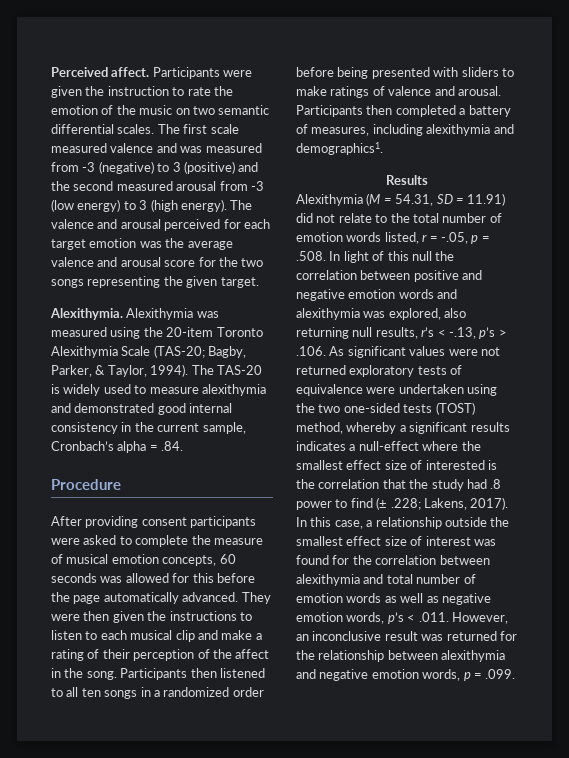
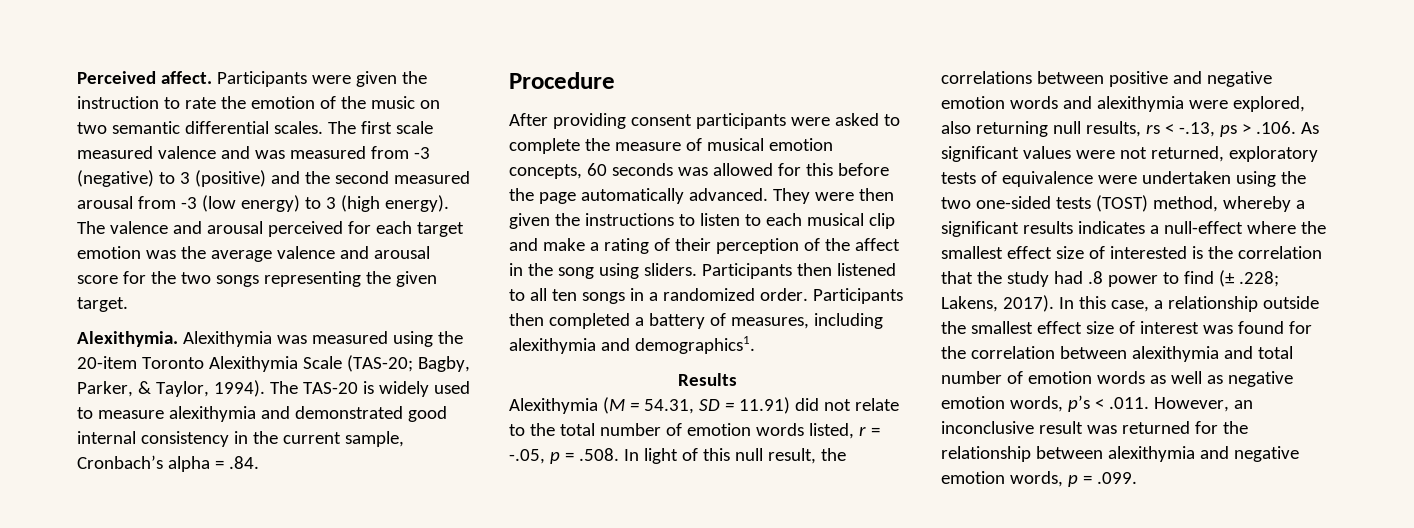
- They were then given the instructions to listen to each musical clip and make a rating of their perception of the affect in the song.
+ They were then given the instructions to listen to each musical clip and make a rating of their perception of the affect in the song using sliders.
- Participants then listened to all ten songs in a randomized order before being presented with sliders to make ratings of valence and arousal.
+ Participants then listened to all ten songs in a randomized order.
- Alexithymia (M = 54.31, SD = 11.91) did not relate to the total number of emotion words listed, r = -.05, p = .508. In light of this null the correlation between positive and negative emotion words and alexithymia was explored, also returning null results, r’s < -.13, p’s > .106. As significant values were not returned exploratory tests of equivalence were undertaken using the two one-sided tests (TOST) method, whereby a significant results indicates a null-effect where the smallest effect size of interested is the correlation that the study had .8 power to find (± .228;
+ Alexithymia (M = 54.31, SD = 11.91) did not relate to the total number of emotion words listed, r = -.05, p = .508. In light of this null result, the correlations between positive and negative emotion words and alexithymia were explored, also returning null results, rs < -.13, ps > .106. As significant values were not returned, exploratory tests of equivalence were undertaken using the two one-sided tests (TOST) method, whereby a significant results indicates a null-effect where the smallest effect size of interested is the correlation that the study had .8 power to find (± .228;

